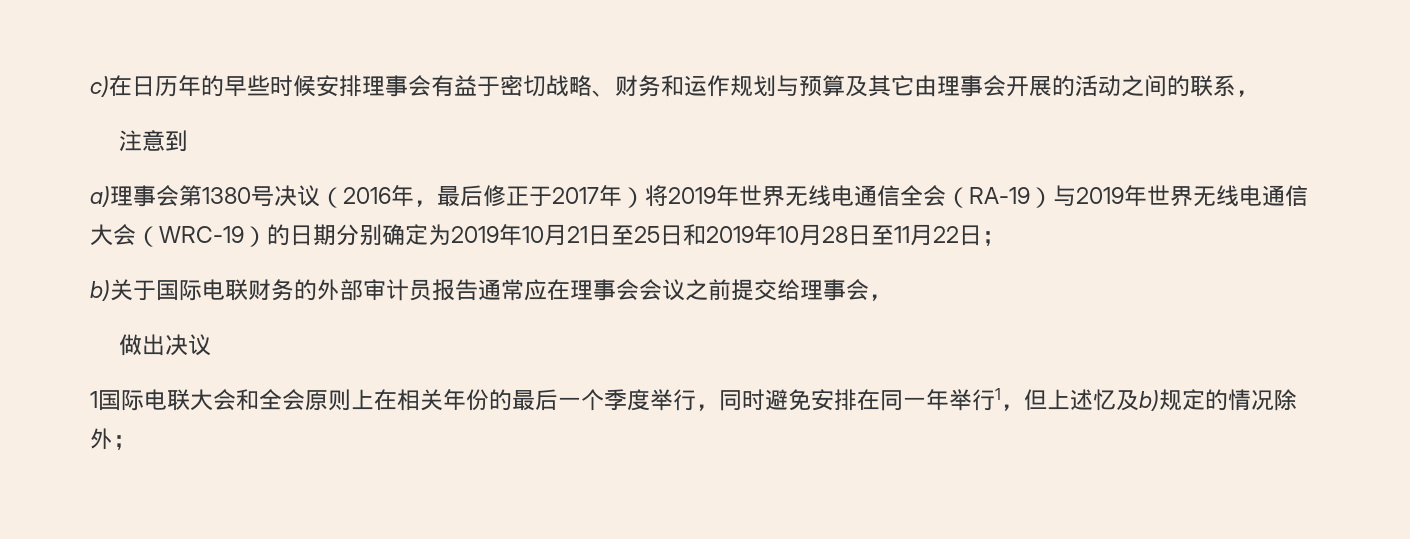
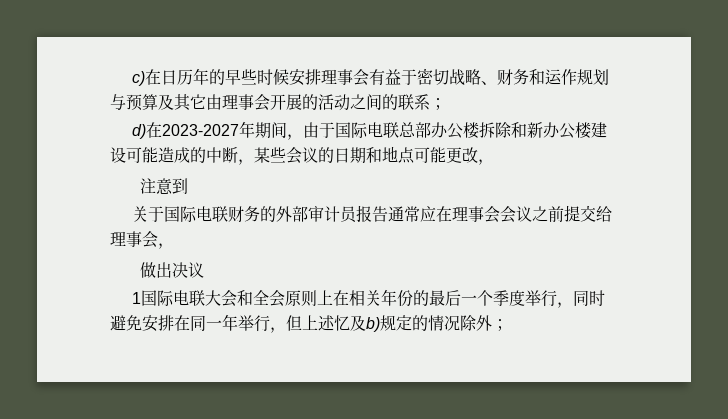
- c)在日历年的早些时候安排理事会有益于密切战略、财务和运作规划与预算及其它由理事会开展的活动之间的联系，
+ c)在日历年的早些时候安排理事会有益于密切战略、财务和运作规划与预算及其它由理事会开展的活动之间的联系；
+ d)在2023-2027年期间，由于国际电联总部办公楼拆除和新办公楼建设可能造成的中断，某些会议的日期和地点可能更改，
  注意到
- a)理事会第1380号决议（2016年，最后修正于2017年）将2019年世界无线电通信全会（RA-19）与2019年世界无线电通信大会（WRC-19）的日期分别确定为2019年10月21日至25日和2019年10月28日至11月22日；
- b)关于国际电联财务的外部审计员报告通常应在理事会会议之前提交给理事会，
+ 关于国际电联财务的外部审计员报告通常应在理事会会议之前提交给理事会，
- 1国际电联大会和全会原则上在相关年份的最后一个季度举行，同时避免安排在同一年举行1，但上述忆及b)规定的情况除外；
+ 1国际电联大会和全会原则上在相关年份的最后一个季度举行，同时避免安排在同一年举行，但上述忆及b)规定的情况除外；

